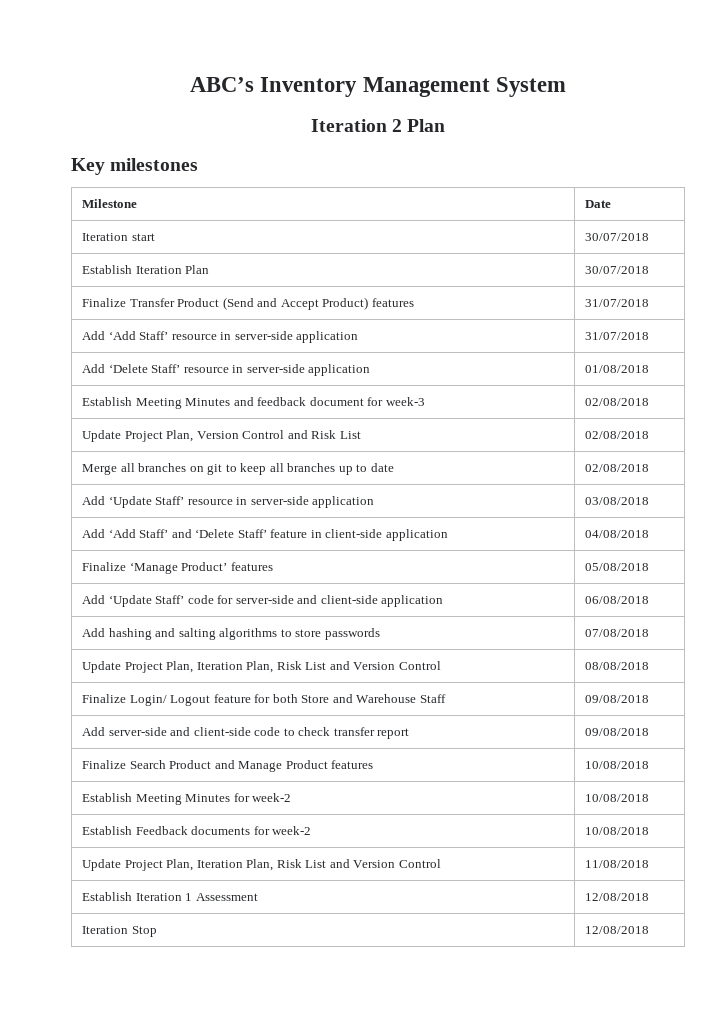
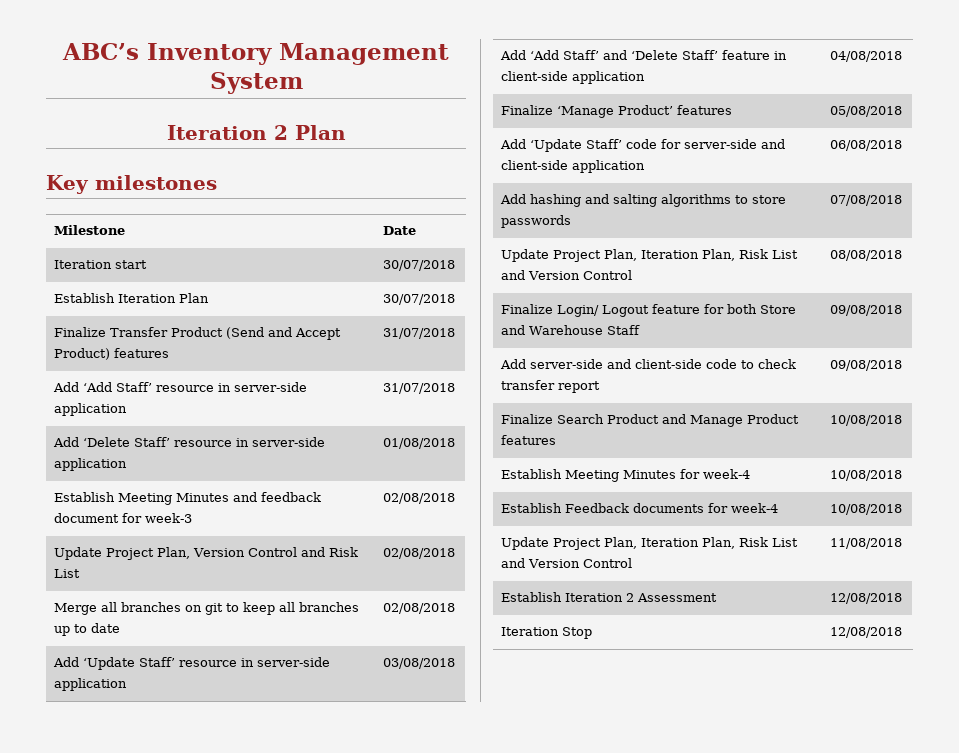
- Establish Meeting Minutes for week-2 | 10/08/2018
+ Establish Meeting Minutes for week-4 | 10/08/2018
- Establish Feedback documents for week-2 | 10/08/2018
+ Establish Feedback documents for week-4 | 10/08/2018
- Establish Iteration 1 Assessment | 12/08/2018
+ Establish Iteration 2 Assessment | 12/08/2018

